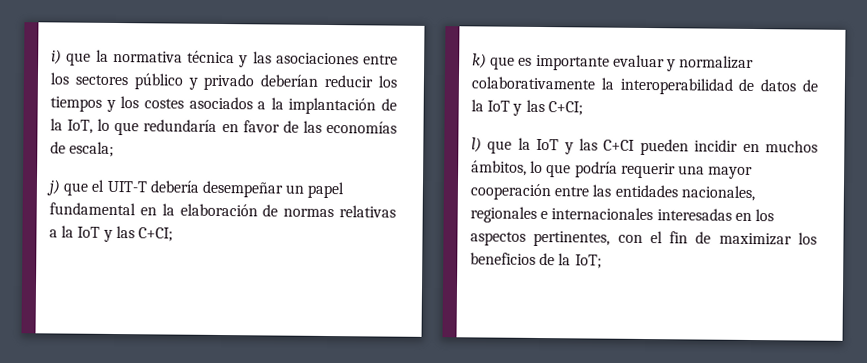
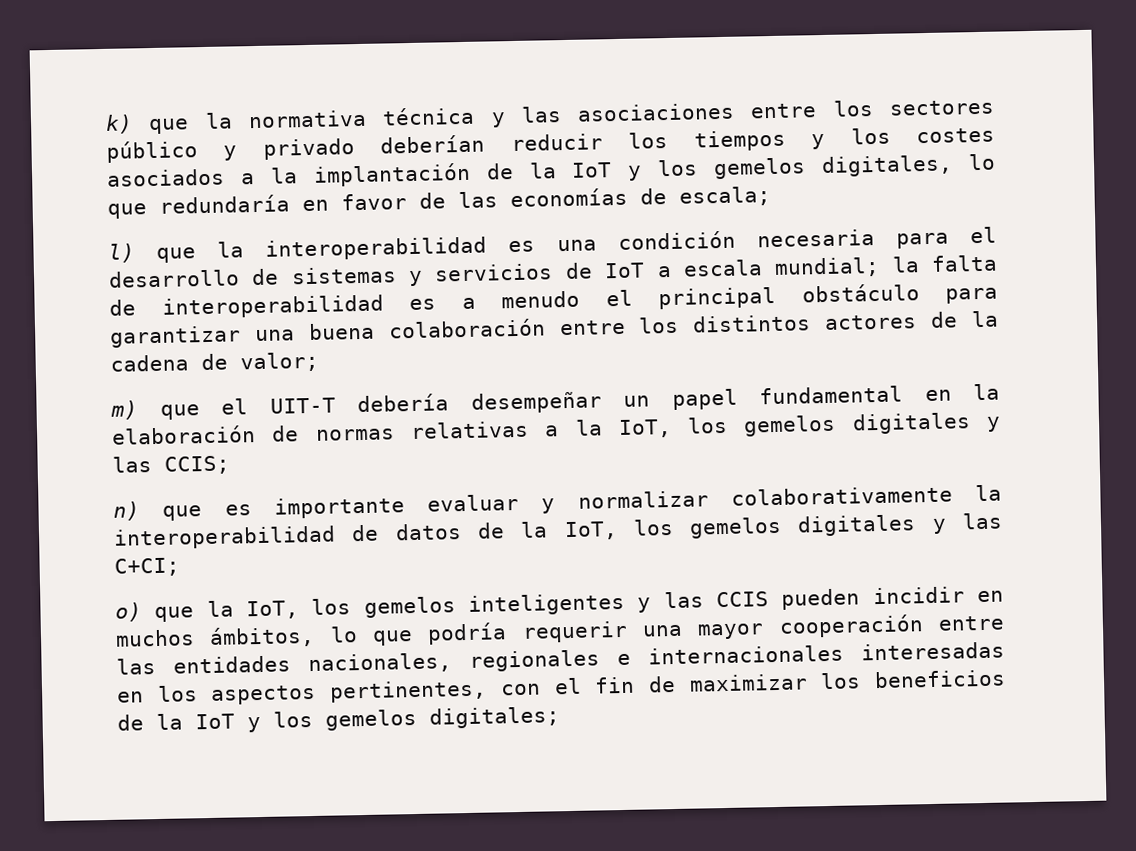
- i) que la normativa técnica y las asociaciones entre los sectores público y privado deberían reducir los tiempos y los costes asociados a la implantación de la IoT, lo que redundaría en favor de las economías de escala;
+ k) que la normativa técnica y las asociaciones entre los sectores público y privado deberían reducir los tiempos y los costes asociados a la implantación de la IoT y los gemelos digitales, lo que redundaría en favor de las economías de escala;
- j) que el UIT-T debería desempeñar un papel fundamental en la elaboración de normas relativas a la IoT y las C+CI;
- k) que es importante evaluar y normalizar colaborativamente la interoperabilidad de datos de la IoT y las C+CI;
- l) que la IoT y las C+CI pueden incidir en muchos ámbitos, lo que podría requerir una mayor cooperación entre las entidades nacionales, regionales e internacionales interesadas en los aspectos pertinentes, con el fin de maximizar los beneficios de la IoT;
+ l) que la interoperabilidad es una condición necesaria para el desarrollo de sistemas y servicios de IoT a escala mundial; la falta de interoperabilidad es a menudo el principal obstáculo para garantizar una buena colaboración entre los distintos actores de la cadena de valor;
+ m) que el UIT-T debería desempeñar un papel fundamental en la elaboración de normas relativas a la IoT, los gemelos digitales y las CCIS;
+ n) que es importante evaluar y normalizar colaborativamente la interoperabilidad de datos de la IoT, los gemelos digitales y las C+CI;
+ o) que la IoT, los gemelos inteligentes y las CCIS pueden incidir en muchos ámbitos, lo que podría requerir una mayor cooperación entre las entidades nacionales, regionales e internacionales interesadas en los aspectos pertinentes, con el fin de maximizar los beneficios de la IoT y los gemelos digitales;

